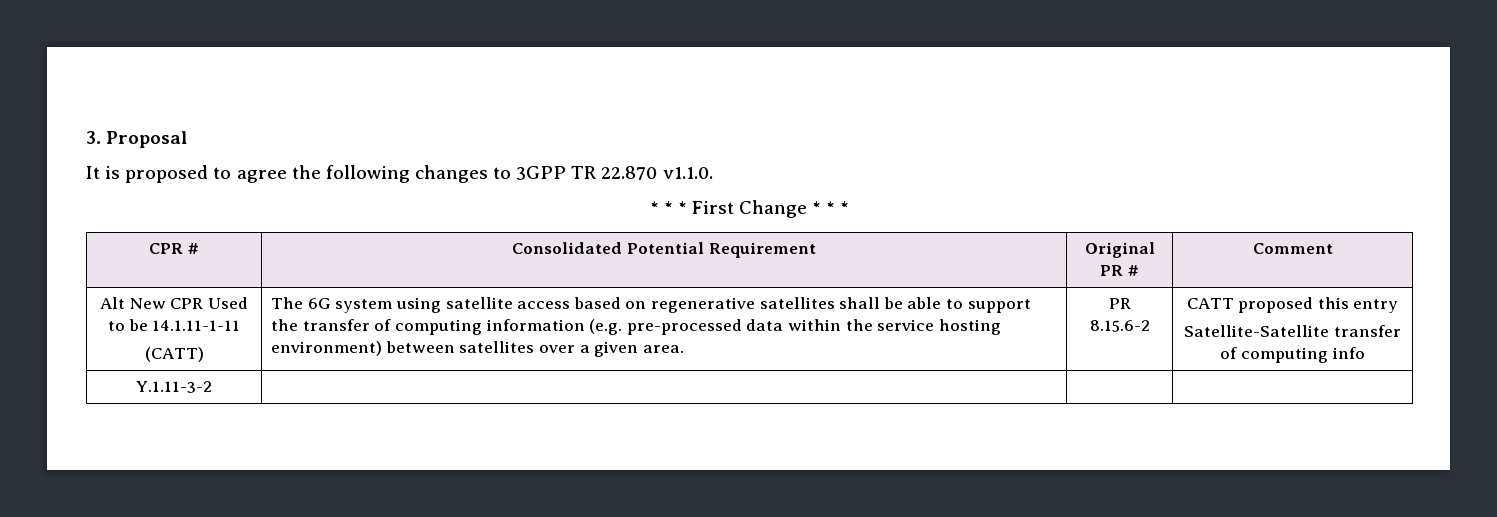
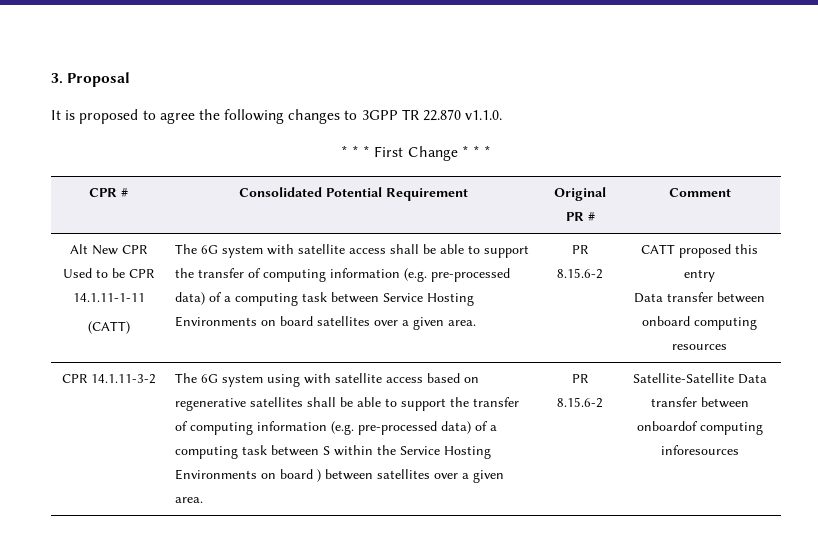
- Alt New CPR Used to be 14.1.11-1-11
+ Alt New CPR Used to be CPR 14.1.11-1-11
+ The 6G system with satellite access shall be able to support the transfer of computing information (e.g. pre-processed data) of a computing task between Service Hosting Environments on board satellites over a given area. | PR 8.15.6-2 | CATT proposed this entry
+ Data transfer between onboard computing resources
+ CPR 14.1.11-3-2
- The 6G system using satellite access based on regenerative satellites shall be able to support the transfer of computing information (e.g. pre-processed data within the service hosting environment) between satellites over a given area.
+ The 6G system using with satellite access based on regenerative satellites shall be able to support the transfer of computing information (e.g. pre-processed data) of a computing task between S within the Service Hosting Environments on board ) between satellites over a given area.
- CATT proposed this entry
- Satellite-Satellite transfer of computing info
- Y.1.11-3-2 | | |
+ Satellite-Satellite Data transfer between onboardof computing inforesources

